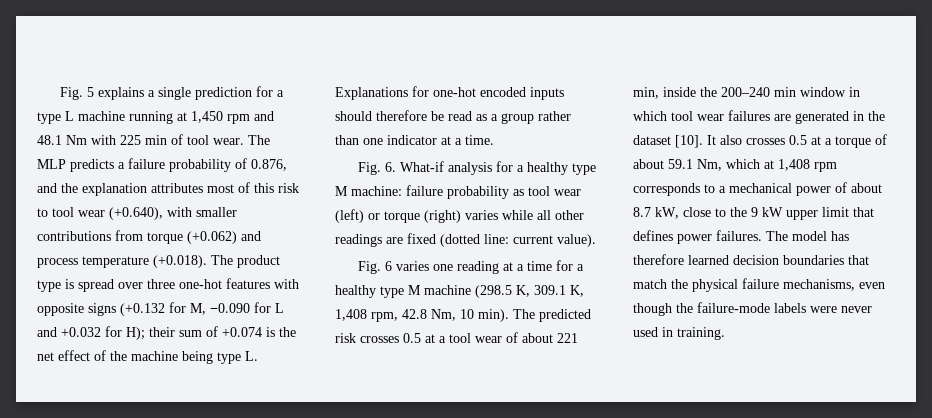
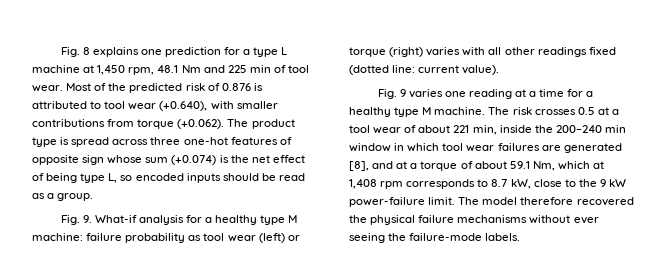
- Fig. 5 explains a single prediction for a type L machine running at 1,450 rpm and 48.1 Nm with 225 min of tool wear.
+ Fig. 8 explains one prediction for a type L machine at 1,450 rpm, 48.1 Nm and 225 min of tool wear.
- The MLP predicts a failure probability of 0.876, and the explanation attributes most of this risk to tool wear (+0.640), with smaller contributions from torque (+0.062) and process temperature (+0.018). The product type is spread over three one-hot features with opposite signs (+0.132 for M, −0.090 for L and +0.032 for H); their sum of +0.074 is the net effect of the machine being type L. Explanations for one-hot encoded inputs should therefore be read as a group rather than one indicator at a time.
- Fig. 6. What-if analysis for a healthy type M machine: failure probability as tool wear (left) or torque (right) varies while all other readings are fixed (dotted line: current value).
+ Most of the predicted risk of 0.876 is attributed to tool wear (+0.640), with smaller contributions from torque (+0.062). The product type is spread across three one-hot features of opposite sign whose sum (+0.074) is the net effect of being type L, so encoded inputs should be read as a group.
+ Fig. 9. What-if analysis for a healthy type M machine: failure probability as tool wear (left) or torque (right) varies with all other readings fixed (dotted line: current value).
- Fig. 6 varies one reading at a time for a healthy type M machine (298.5 K, 309.1 K, 1,408 rpm, 42.8 Nm, 10 min). The predicted risk crosses 0.5 at a tool wear of about 221 min, inside the 200–240 min window in which tool wear failures are generated in the dataset [10]. It also crosses 0.5 at a torque of about 59.1 Nm, which at 1,408 rpm corresponds to a mechanical power of about 8.7 kW, close to the 9 kW upper limit that defines power failures. The model has therefore learned decision boundaries that match the physical failure mechanisms, even though the failure-mode labels were never used in training.
+ Fig. 9 varies one reading at a time for a healthy type M machine. The risk crosses 0.5 at a tool wear of about 221 min, inside the 200–240 min window in which tool wear failures are generated [8], and at a torque of about 59.1 Nm, which at 1,408 rpm corresponds to 8.7 kW, close to the 9 kW power-failure limit. The model therefore recovered the physical failure mechanisms without ever seeing the failure-mode labels.

